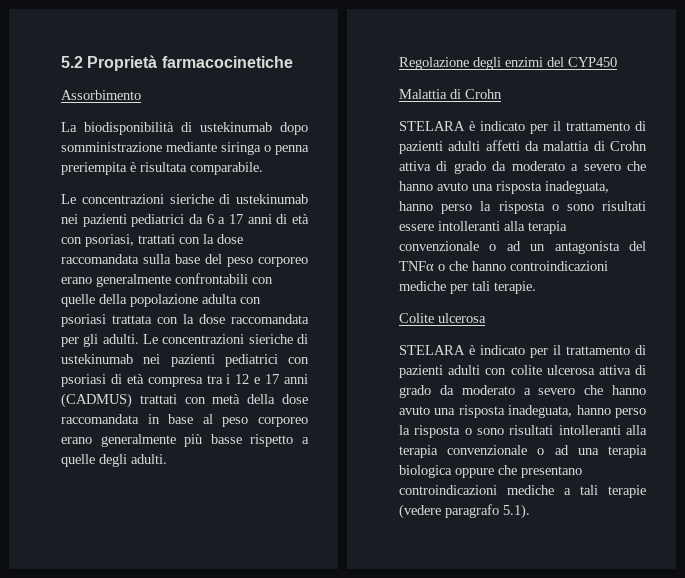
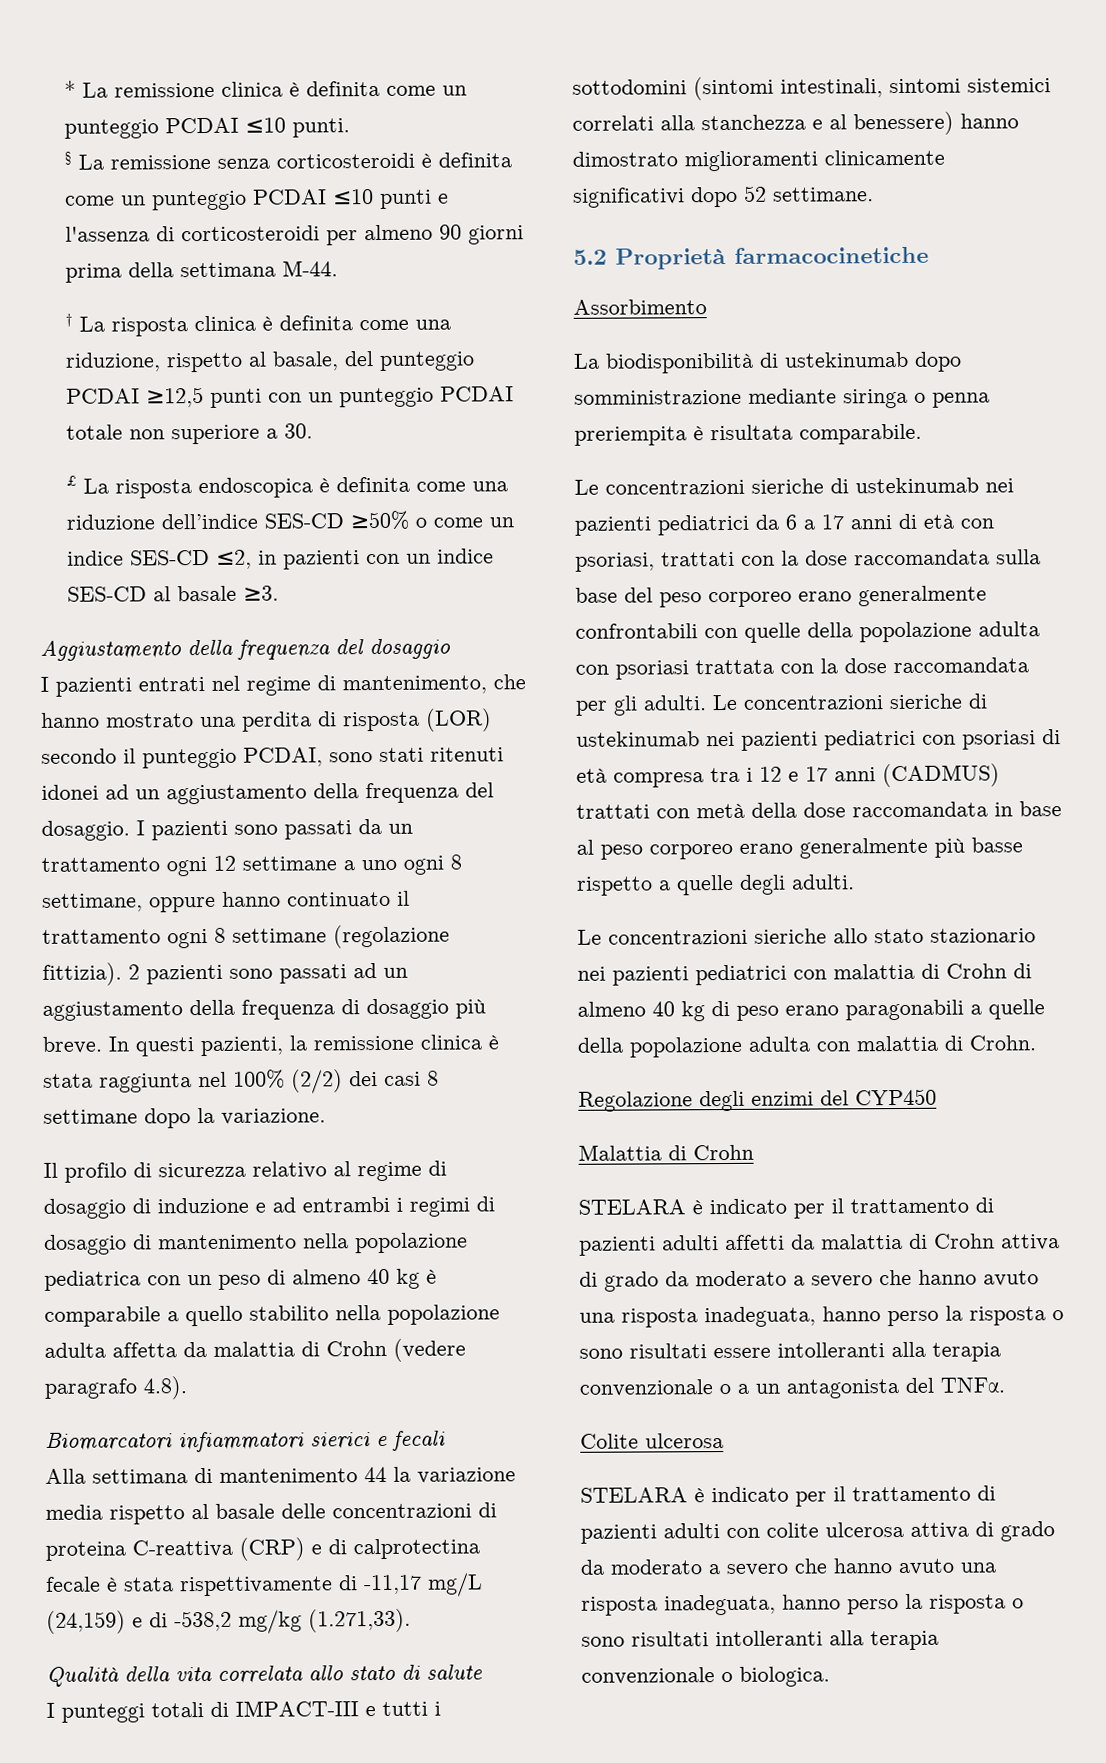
+ * La remissione clinica è definita come un punteggio PCDAI ≤10 punti.
+ § La remissione senza corticosteroidi è definita come un punteggio PCDAI ≤10 punti e l'assenza di corticosteroidi per almeno 90 giorni prima della settimana M-44.
+ † La risposta clinica è definita come una riduzione, rispetto al basale, del punteggio PCDAI ≥12,5 punti con un punteggio PCDAI totale non superiore a 30.
+ £ La risposta endoscopica è definita come una riduzione dell’indice SES-CD ≥50% o come un indice SES-CD ≤2, in pazienti con un indice SES-CD al basale ≥3.
+ Aggiustamento della frequenza del dosaggio
+ I pazienti entrati nel regime di mantenimento, che hanno mostrato una perdita di risposta (LOR) secondo il punteggio PCDAI, sono stati ritenuti idonei ad un aggiustamento della frequenza del dosaggio. I pazienti sono passati da un trattamento ogni 12 settimane a uno ogni 8 settimane, oppure hanno continuato il trattamento ogni 8 settimane (regolazione fittizia). 2 pazienti sono passati ad un aggiustamento della frequenza di dosaggio più breve. In questi pazienti, la remissione clinica è stata raggiunta nel 100% (2/2) dei casi 8 settimane dopo la variazione.
+ Il profilo di sicurezza relativo al regime di dosaggio di induzione e ad entrambi i regimi di dosaggio di mantenimento nella popolazione pediatrica con un peso di almeno 40 kg è comparabile a quello stabilito nella popolazione adulta affetta da malattia di Crohn (vedere paragrafo 4.8).
+ Biomarcatori infiammatori sierici e fecali
+ Alla settimana di mantenimento 44 la variazione media rispetto al basale delle concentrazioni di proteina C-reattiva (CRP) e di calprotectina fecale è stata rispettivamente di -11,17 mg/L (24,159) e di -538,2 mg/kg (1.271,33).
+ Qualità della vita correlata allo stato di salute
+ I punteggi totali di IMPACT-III e tutti i sottodomini (sintomi intestinali, sintomi sistemici correlati alla stanchezza e al benessere) hanno dimostrato miglioramenti clinicamente significativi dopo 52 settimane.
+ Le concentrazioni sieriche allo stato stazionario nei pazienti pediatrici con malattia di Crohn di almeno 40 kg di peso erano paragonabili a quelle della popolazione adulta con malattia di Crohn.
- STELARA è indicato per il trattamento di pazienti adulti affetti da malattia di Crohn attiva di grado da moderato a severo che hanno avuto una risposta inadeguata, hanno perso la risposta o sono risultati essere intolleranti alla terapia convenzionale o ad un antagonista del TNFα o che hanno controindicazioni mediche per tali terapie.
+ STELARA è indicato per il trattamento di pazienti adulti affetti da malattia di Crohn attiva di grado da moderato a severo che hanno avuto una risposta inadeguata, hanno perso la risposta o sono risultati essere intolleranti alla terapia convenzionale o a un antagonista del TNFα.
- STELARA è indicato per il trattamento di pazienti adulti con colite ulcerosa attiva di grado da moderato a severo che hanno avuto una risposta inadeguata, hanno perso la risposta o sono risultati intolleranti alla terapia convenzionale o ad una terapia biologica oppure che presentano controindicazioni mediche a tali terapie (vedere paragrafo 5.1).
+ STELARA è indicato per il trattamento di pazienti adulti con colite ulcerosa attiva di grado da moderato a severo che hanno avuto una risposta inadeguata, hanno perso la risposta o sono risultati intolleranti alla terapia convenzionale o biologica.

